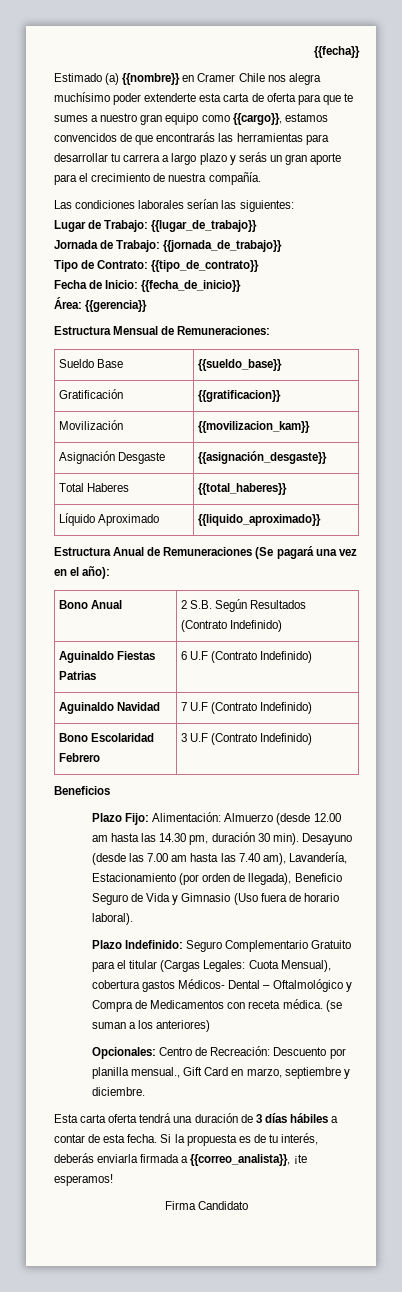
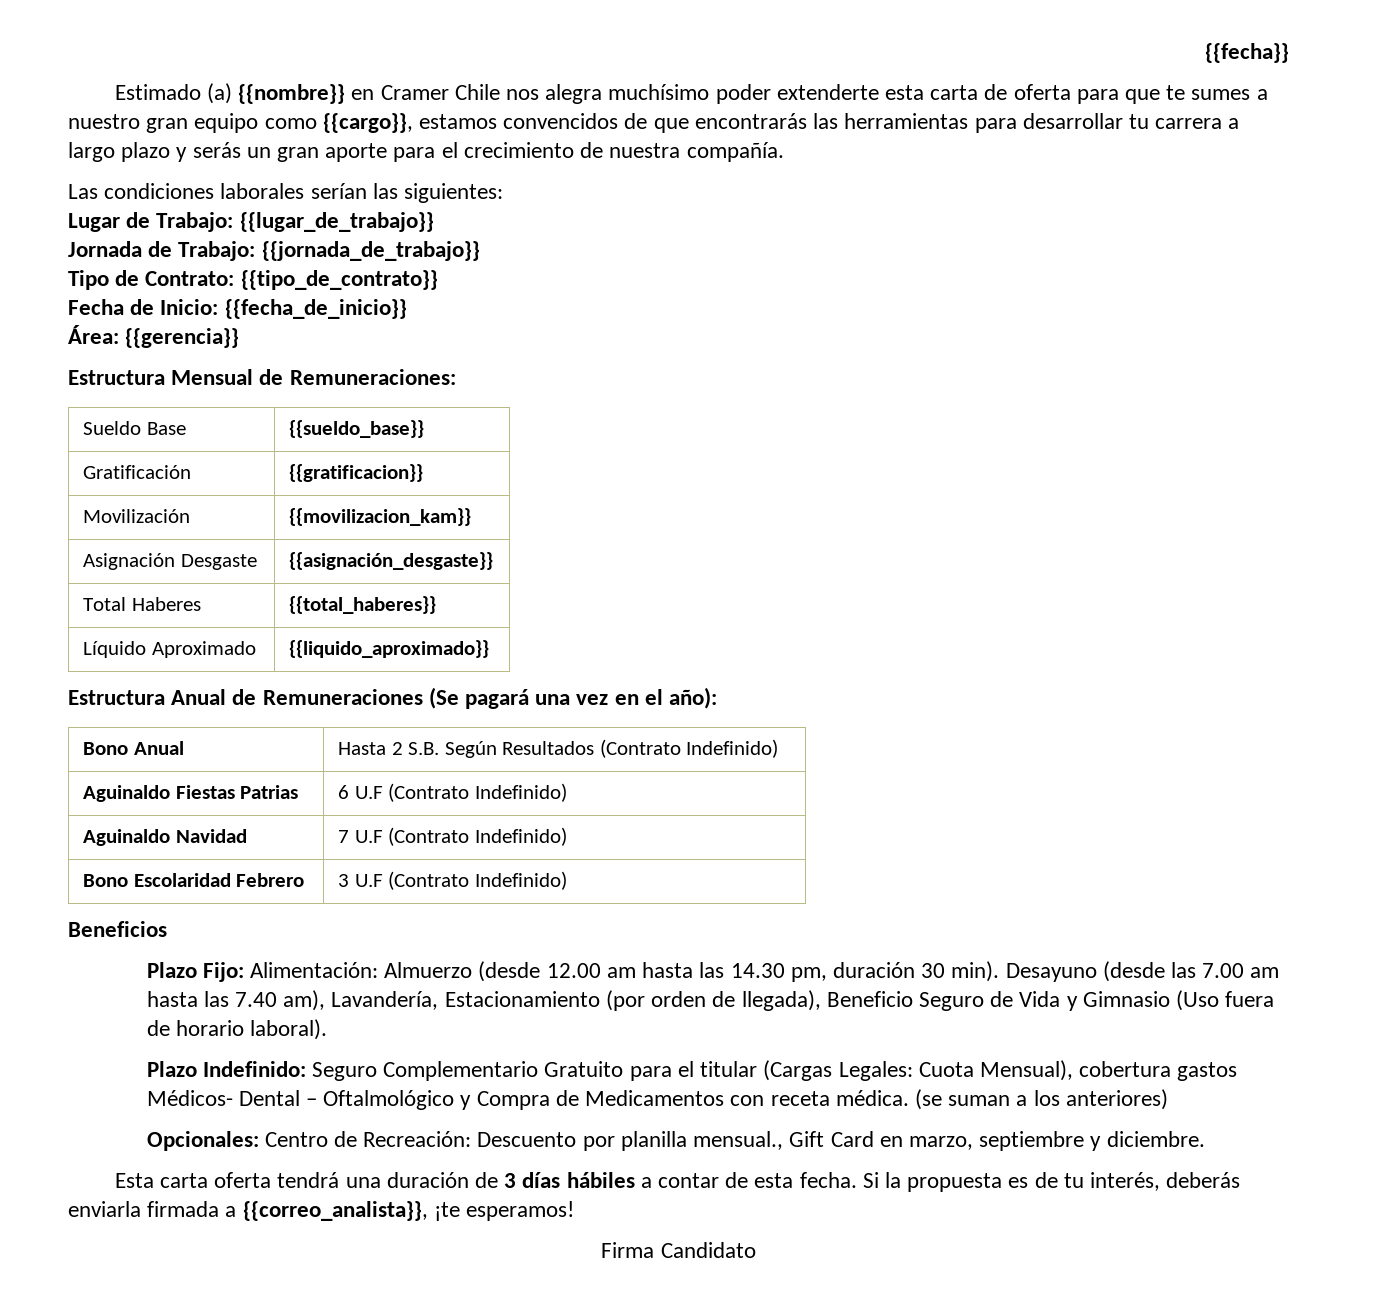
- Bono Anual | 2 S.B. Según Resultados (Contrato Indefinido)
+ Bono Anual | Hasta 2 S.B. Según Resultados (Contrato Indefinido)

